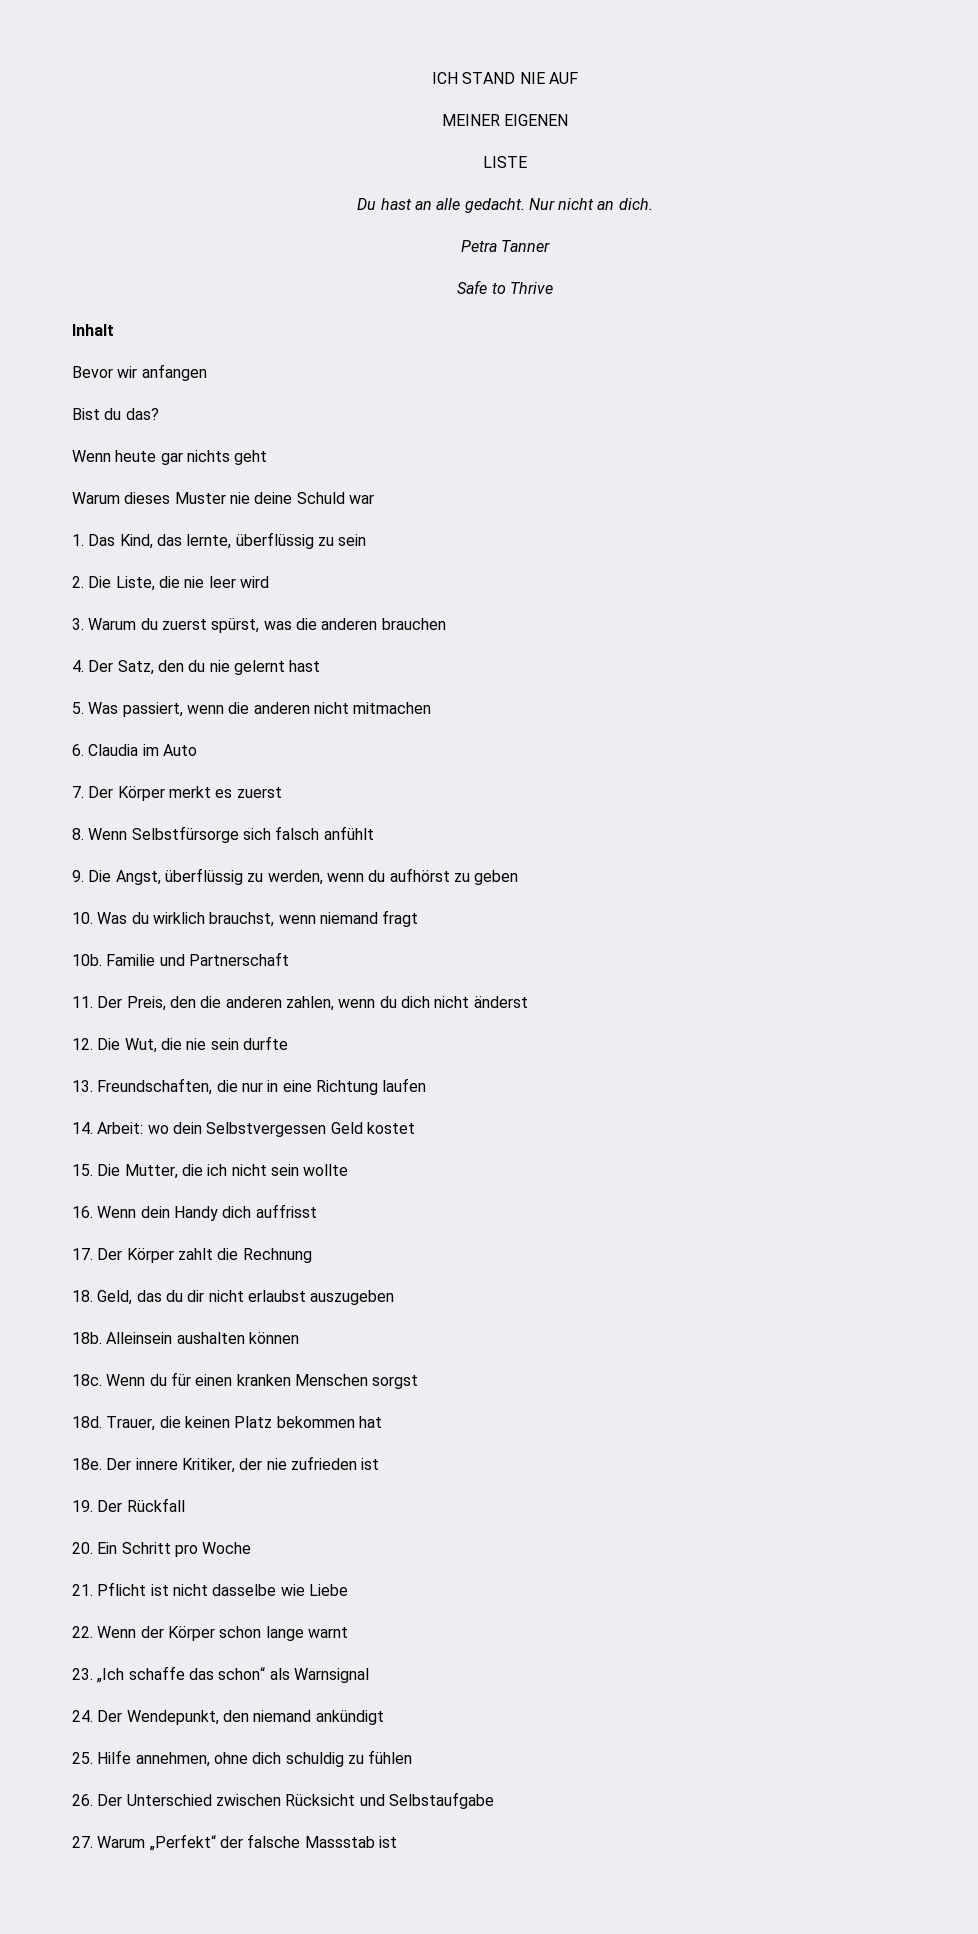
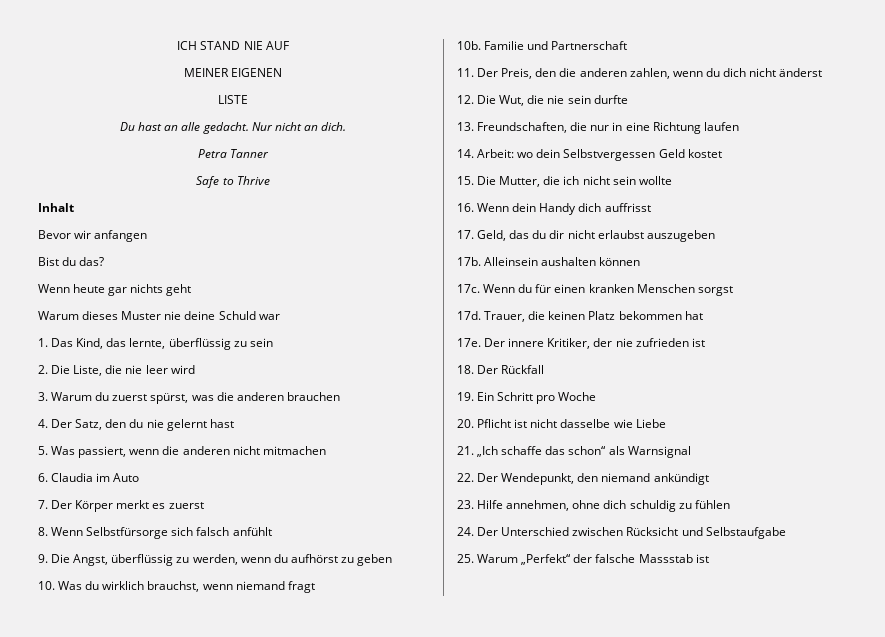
- 17. Der Körper zahlt die Rechnung
- 18. Geld, das du dir nicht erlaubst auszugeben
+ 17. Geld, das du dir nicht erlaubst auszugeben
- 18b.
+ 17b.
- 18c.
+ 17c.
- 18d.
+ 17d.
- 18e.
+ 17e.
- 19. Der Rückfall
+ 18. Der Rückfall
- 20. Ein Schritt pro Woche
+ 19. Ein Schritt pro Woche
- 21. Pflicht ist nicht dasselbe wie Liebe
+ 20. Pflicht ist nicht dasselbe wie Liebe
- 22. Wenn der Körper schon lange warnt
- 23. „Ich schaffe das schon“ als Warnsignal
+ 21. „Ich schaffe das schon“ als Warnsignal
- 24. Der Wendepunkt, den niemand ankündigt
+ 22. Der Wendepunkt, den niemand ankündigt
- 25. Hilfe annehmen, ohne dich schuldig zu fühlen
+ 23. Hilfe annehmen, ohne dich schuldig zu fühlen
- 26. Der Unterschied zwischen Rücksicht und Selbstaufgabe
+ 24. Der Unterschied zwischen Rücksicht und Selbstaufgabe
- 27. Warum „Perfekt“ der falsche Massstab ist
+ 25. Warum „Perfekt“ der falsche Massstab ist

